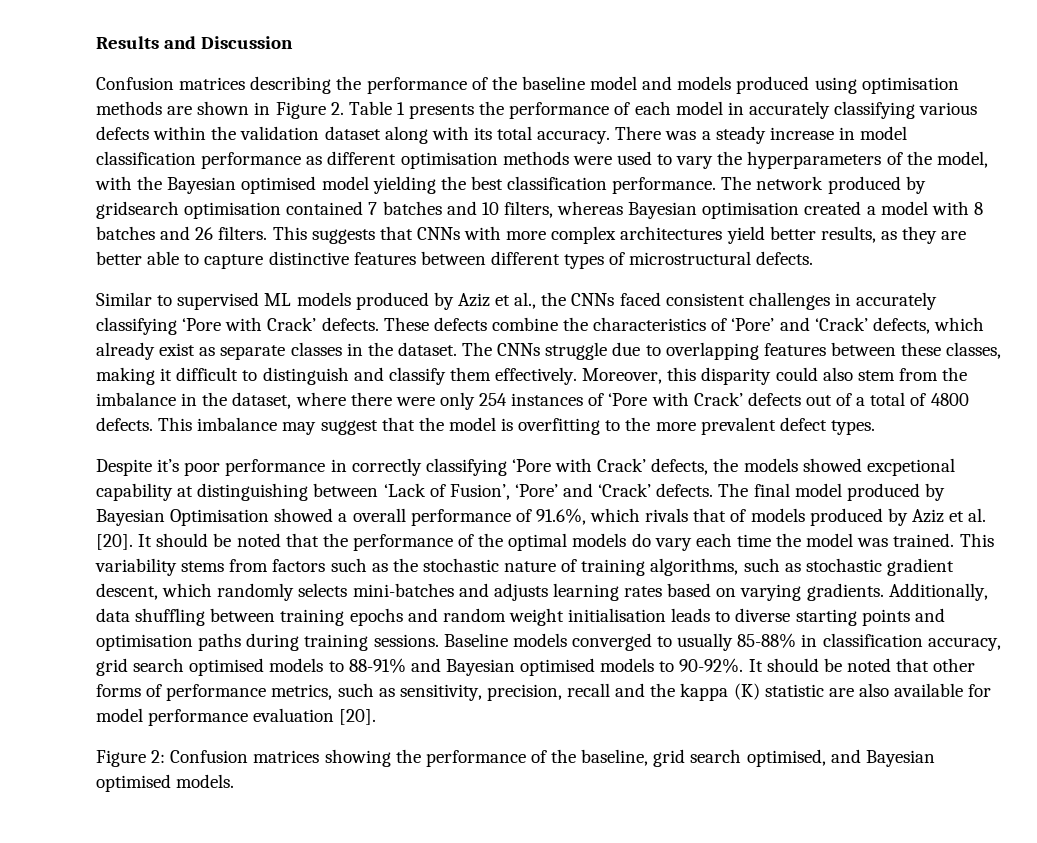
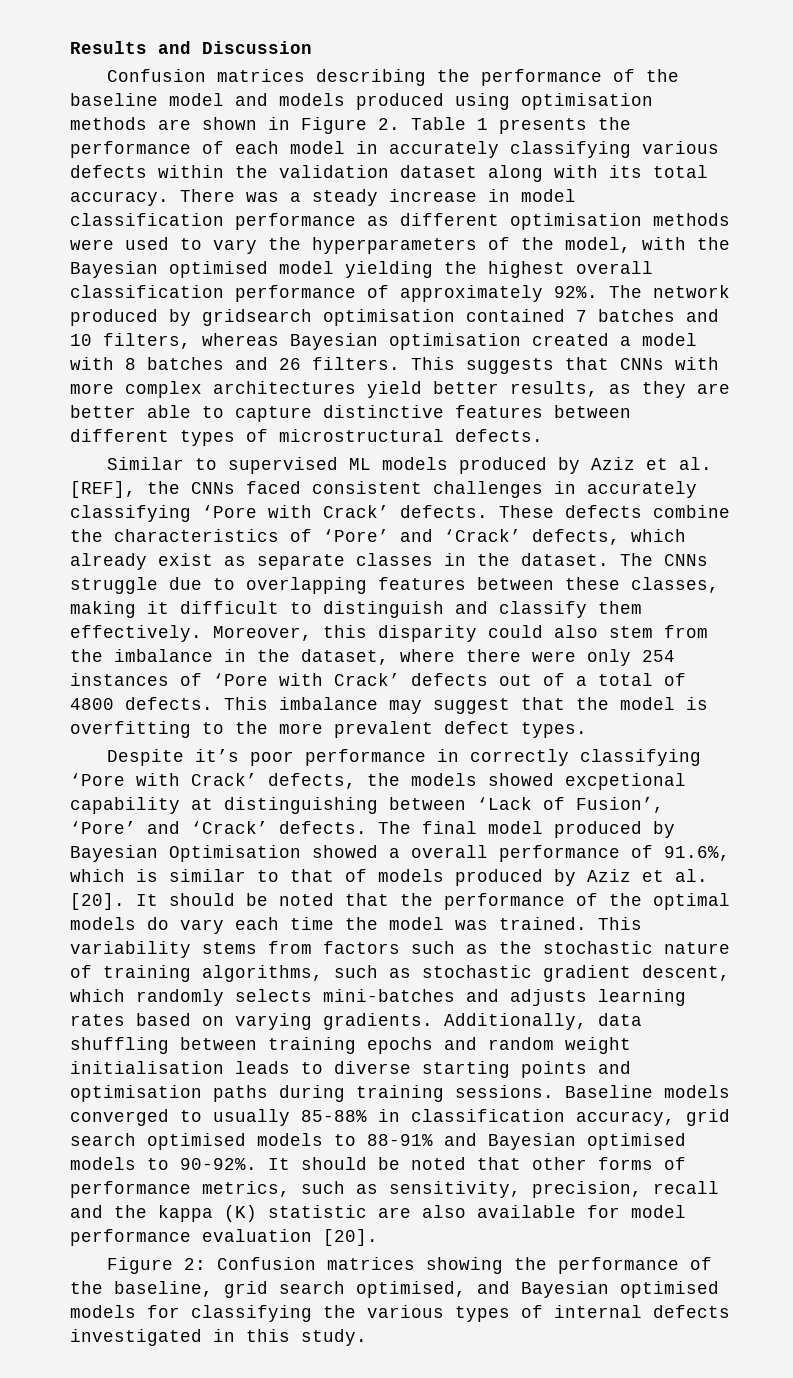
- There was a steady increase in model classification performance as different optimisation methods were used to vary the hyperparameters of the model, with the Bayesian optimised model yielding the best classification performance.
+ There was a steady increase in model classification performance as different optimisation methods were used to vary the hyperparameters of the model, with the Bayesian optimised model yielding the highest overall classification performance of approximately 92%.
- Similar to supervised ML models produced by Aziz et al., the CNNs faced consistent challenges in accurately classifying ‘Pore with Crack’ defects.
+ Similar to supervised ML models produced by Aziz et al. [REF], the CNNs faced consistent challenges in accurately classifying ‘Pore with Crack’ defects.
- The final model produced by Bayesian Optimisation showed a overall performance of 91.6%, which rivals that of models produced by Aziz et al. [20].
+ The final model produced by Bayesian Optimisation showed a overall performance of 91.6%, which is similar to that of models produced by Aziz et al. [20].
- Figure 2: Confusion matrices showing the performance of the baseline, grid search optimised, and Bayesian optimised models.
+ Figure 2: Confusion matrices showing the performance of the baseline, grid search optimised, and Bayesian optimised models for classifying the various types of internal defects investigated in this study.

